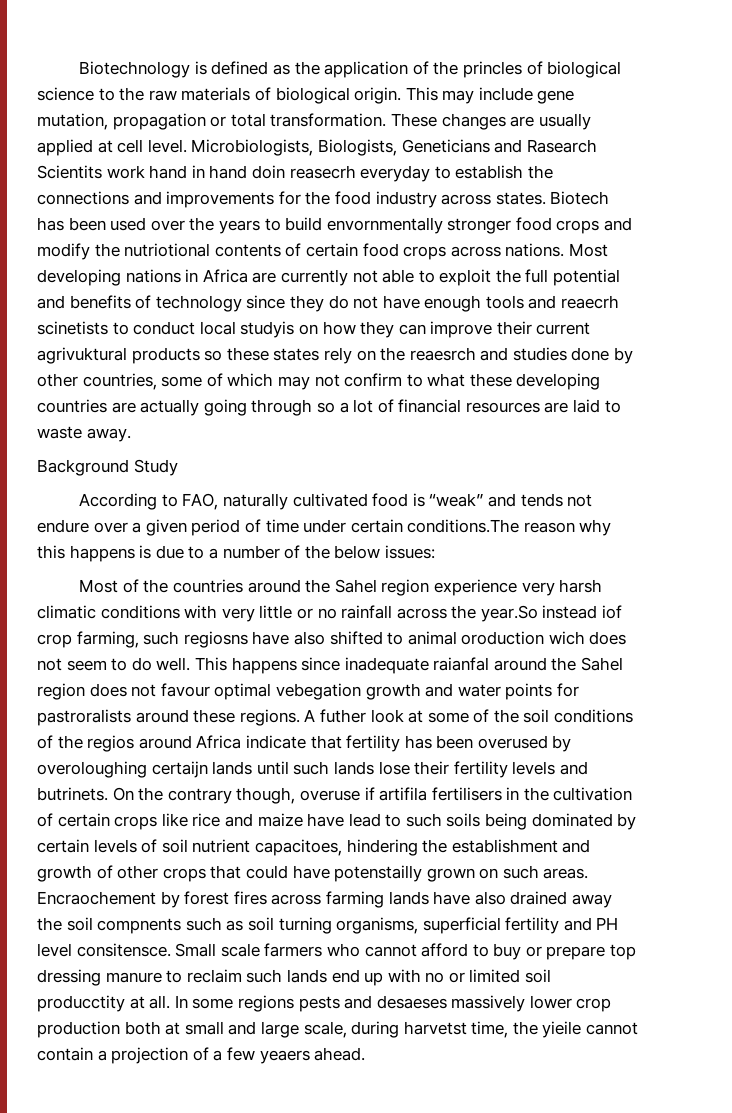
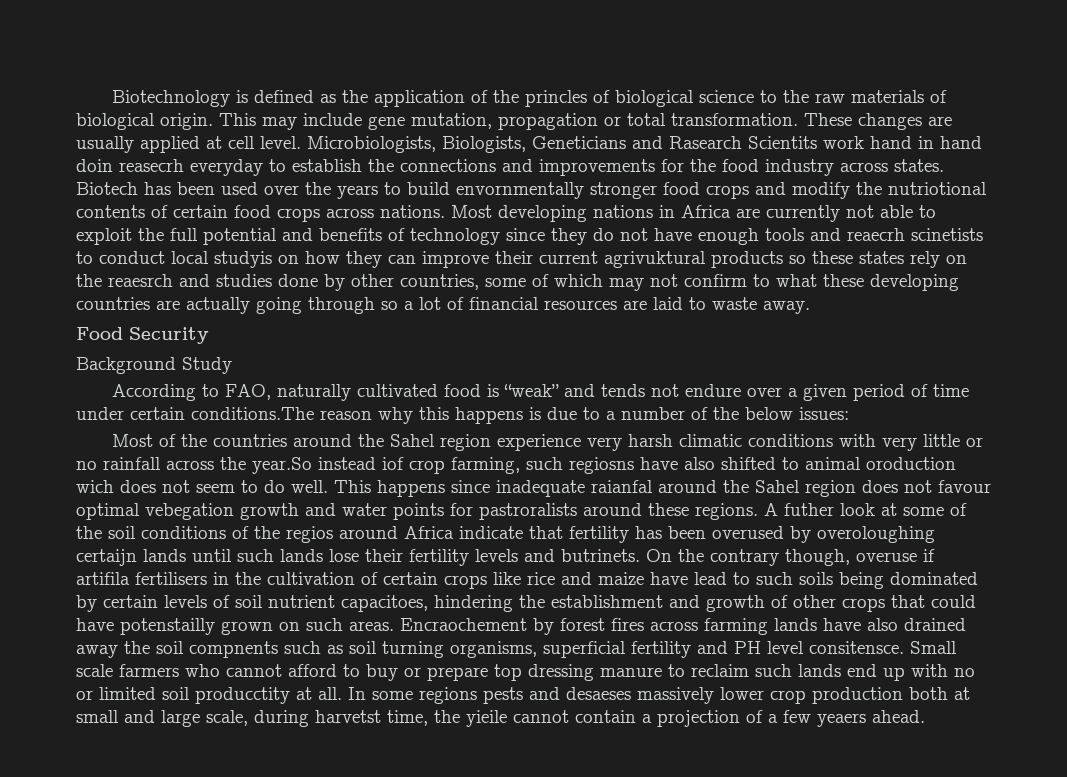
+ Food Security

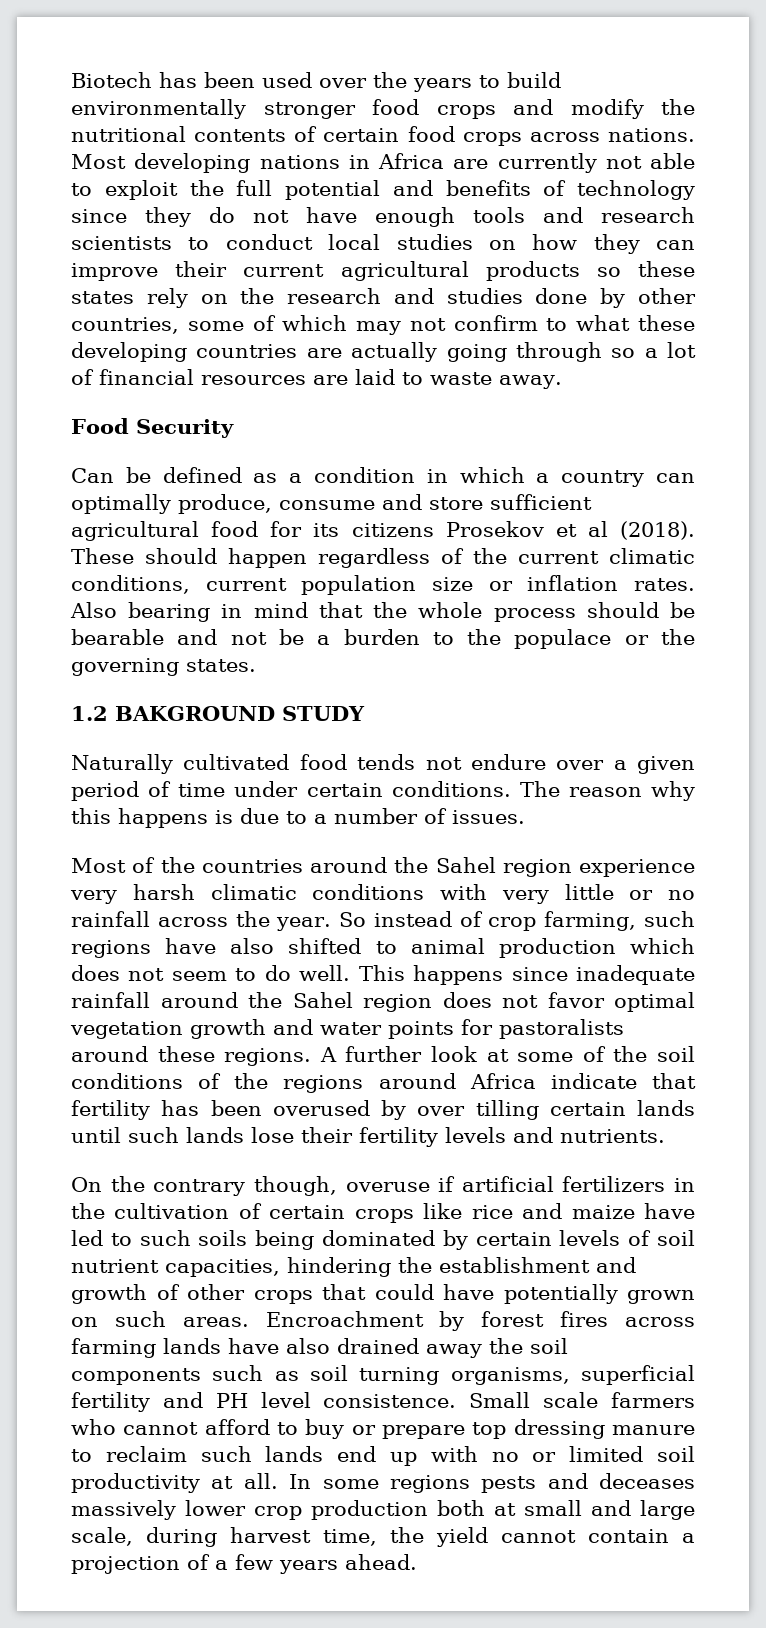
- Biotechnology is defined as the application of the princles of biological science to the raw materials of biological origin. This may include gene mutation, propagation or total transformation. These changes are usually applied at cell level. Microbiologists, Biologists, Geneticians and Rasearch Scientits work hand in hand doin reasecrh everyday to establish the connections and improvements for the food industry across states. Biotech has been used over the years to build envornmentally stronger food crops and modify the nutriotional contents of certain food crops across nations.
+ Biotech has been used over the years to build environmentally stronger food crops and modify the nutritional contents of certain food crops across nations.
- Most developing nations in Africa are currently not able to exploit the full potential and benefits of technology since they do not have enough tools and reaecrh scinetists to conduct local studyis on how they can improve their current agrivuktural products so these states rely on the reaesrch and studies done by other countries, some of which may not confirm to what these developing countries are actually going through so a lot of financial resources are laid to waste away.
+ Most developing nations in Africa are currently not able to exploit the full potential and benefits of technology since they do not have enough tools and research scientists to conduct local studies on how they can improve their current agricultural products so these states rely on the research and studies done by other countries, some of which may not confirm to what these developing countries are actually going through so a lot of financial resources are laid to waste away.
- Background Study
- According to FAO, naturally cultivated food is “weak” and tends not endure over a given period of time under certain conditions.The reason why this happens is due to a number of the below issues:
+ Can be defined as a condition in which a country can optimally produce, consume and store sufficient agricultural food for its citizens Prosekov et al (2018). These should happen regardless of the current climatic conditions, current population size or inflation rates. Also bearing in mind that the whole process should be bearable and not be a burden to the populace or the governing states.
+ 1.2 BAKGROUND STUDY
+ Naturally cultivated food tends not endure over a given period of time under certain conditions. The reason why this happens is due to a number of issues.
- Most of the countries around the Sahel region experience very harsh climatic conditions with very little or no rainfall across the year.So instead iof crop farming, such regiosns have also shifted to animal oroduction wich does not seem to do well.
+ Most of the countries around the Sahel region experience very harsh climatic conditions with very little or no rainfall across the year. So instead of crop farming, such regions have also shifted to animal production which does not seem to do well.
- This happens since inadequate raianfal around the Sahel region does not favour optimal vebegation growth and water points for pastroralists around these regions.
+ This happens since inadequate rainfall around the Sahel region does not favor optimal vegetation growth and water points for pastoralists around these regions.
- A futher look at some of the soil conditions of the regios around Africa indicate that fertility has been overused by overoloughing certaijn lands until such lands lose their fertility levels and butrinets. On the contrary though, overuse if artifila fertilisers in the cultivation of certain crops like rice and maize have lead to such soils being dominated by certain levels of soil nutrient capacitoes, hindering the establishment and growth of other crops that could have potenstailly grown on such areas.
+ A further look at some of the soil conditions of the regions around Africa indicate that fertility has been overused by over tilling certain lands until such lands lose their fertility levels and nutrients.
+ On the contrary though, overuse if artificial fertilizers in the cultivation of certain crops like rice and maize have led to such soils being dominated by certain levels of soil nutrient capacities, hindering the establishment and growth of other crops that could have potentially grown on such areas.
- Encraochement by forest fires across farming lands have also drained away the soil compnents such as soil turning organisms, superficial fertility and PH level consitensce.
+ Encroachment by forest fires across farming lands have also drained away the soil components such as soil turning organisms, superficial fertility and PH level consistence.
- Small scale farmers who cannot afford to buy or prepare top dressing manure to reclaim such lands end up with no or limited soil producctity at all.
+ Small scale farmers who cannot afford to buy or prepare top dressing manure to reclaim such lands end up with no or limited soil productivity at all.
- In some regions pests and desaeses massively lower crop production both at small and large scale, during harvetst time, the yieile cannot contain a projection of a few yeaers ahead.
+ In some regions pests and deceases massively lower crop production both at small and large scale, during harvest time, the yield cannot contain a projection of a few years ahead.

